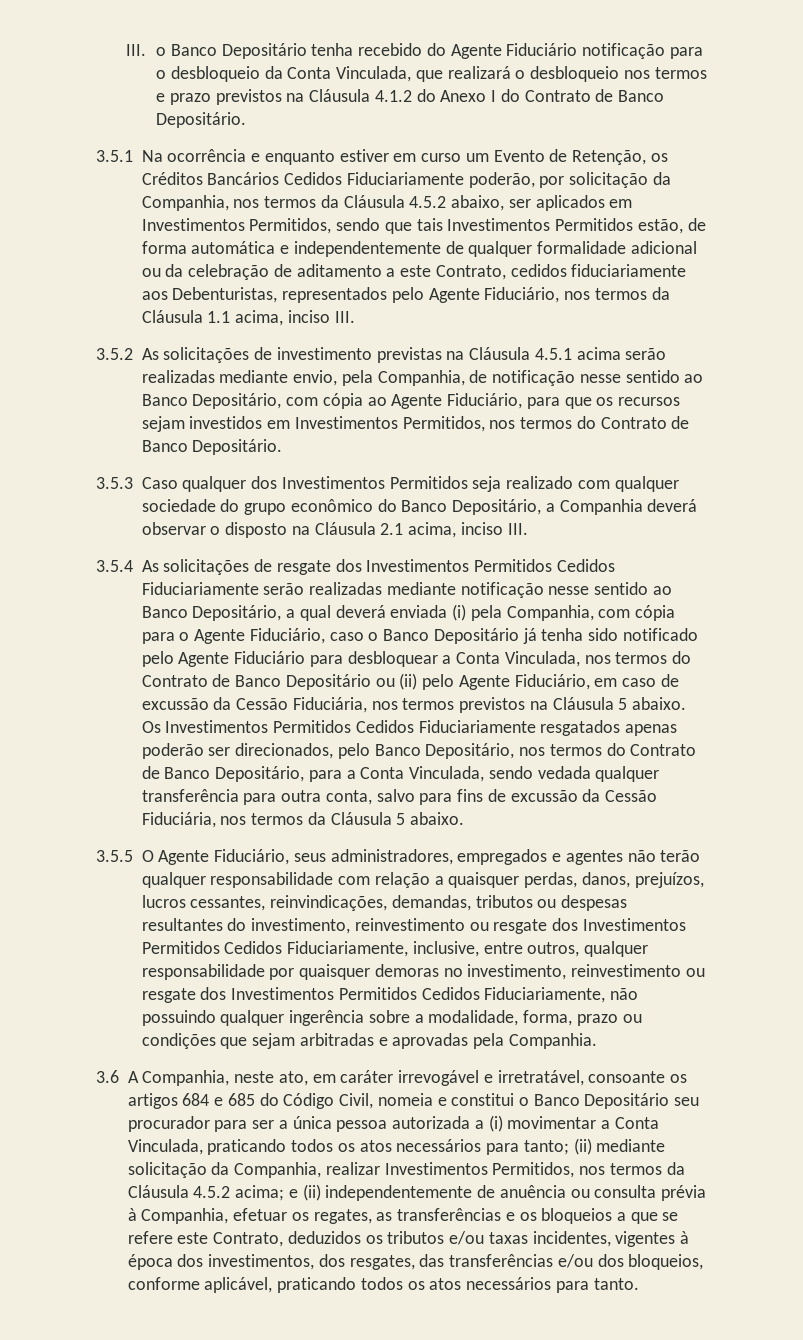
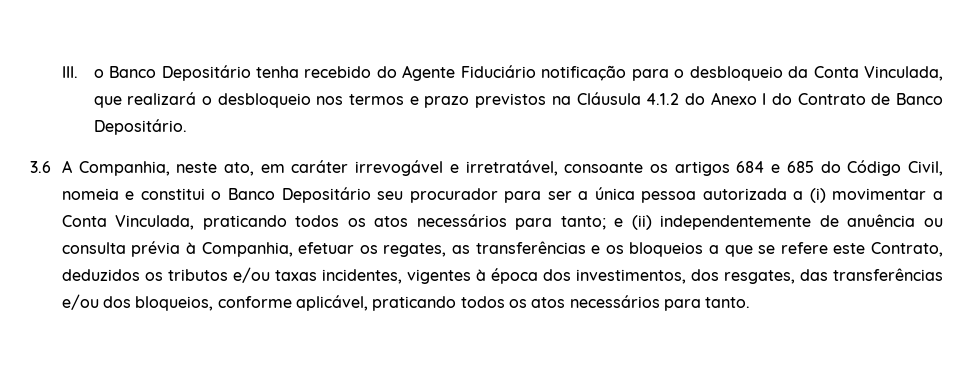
- 3.5.1 Na ocorrência e enquanto estiver em curso um Evento de Retenção, os Créditos Bancários Cedidos Fiduciariamente poderão, por solicitação da Companhia, nos termos da Cláusula 4.5.2 abaixo, ser aplicados em Investimentos Permitidos, sendo que tais Investimentos Permitidos estão, de forma automática e independentemente de qualquer formalidade adicional ou da celebração de aditamento a este Contrato, cedidos fiduciariamente aos Debenturistas, representados pelo Agente Fiduciário, nos termos da Cláusula 1.1 acima, inciso III.
- 3.5.2 As solicitações de investimento previstas na Cláusula 4.5.1 acima serão realizadas mediante envio, pela Companhia, de notificação nesse sentido ao Banco Depositário, com cópia ao Agente Fiduciário, para que os recursos sejam investidos em Investimentos Permitidos, nos termos do Contrato de Banco Depositário.
- 3.5.3 Caso qualquer dos Investimentos Permitidos seja realizado com qualquer sociedade do grupo econômico do Banco Depositário, a Companhia deverá observar o disposto na Cláusula 2.1 acima, inciso III.
- 3.5.4 As solicitações de resgate dos Investimentos Permitidos Cedidos Fiduciariamente serão realizadas mediante notificação nesse sentido ao Banco Depositário, a qual deverá enviada (i) pela Companhia, com cópia para o Agente Fiduciário, caso o Banco Depositário já tenha sido notificado pelo Agente Fiduciário para desbloquear a Conta Vinculada, nos termos do Contrato de Banco Depositário ou (ii) pelo Agente Fiduciário, em caso de excussão da Cessão Fiduciária, nos termos previstos na Cláusula 5 abaixo. Os Investimentos Permitidos Cedidos Fiduciariamente resgatados apenas poderão ser direcionados, pelo Banco Depositário, nos termos do Contrato de Banco Depositário, para a Conta Vinculada, sendo vedada qualquer transferência para outra conta, salvo para fins de excussão da Cessão Fiduciária, nos termos da Cláusula 5 abaixo.
- 3.5.5 O Agente Fiduciário, seus administradores, empregados e agentes não terão qualquer responsabilidade com relação a quaisquer perdas, danos, prejuízos, lucros cessantes, reinvindicações, demandas, tributos ou despesas resultantes do investimento, reinvestimento ou resgate dos Investimentos Permitidos Cedidos Fiduciariamente, inclusive, entre outros, qualquer responsabilidade por quaisquer demoras no investimento, reinvestimento ou resgate dos Investimentos Permitidos Cedidos Fiduciariamente, não possuindo qualquer ingerência sobre a modalidade, forma, prazo ou condições que sejam arbitradas e aprovadas pela Companhia.
- (ii) mediante solicitação da Companhia, realizar Investimentos Permitidos, nos termos da Cláusula 4.5.2 acima;

